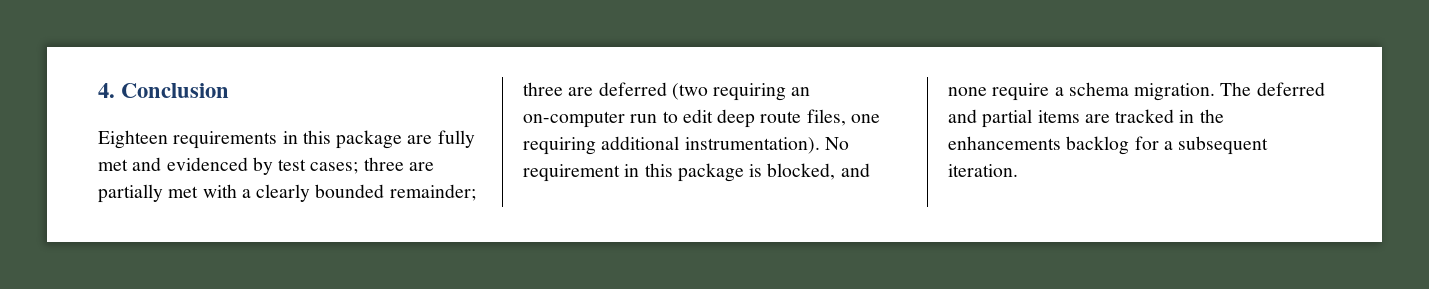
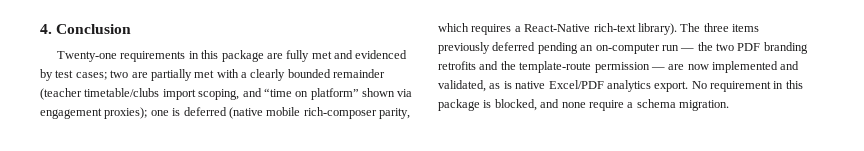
- Eighteen requirements in this package are fully met and evidenced by test cases; three are partially met with a clearly bounded remainder; three are deferred (two requiring an on-computer run to edit deep route files, one requiring additional instrumentation).
+ Twenty-one requirements in this package are fully met and evidenced by test cases; two are partially met with a clearly bounded remainder (teacher timetable/clubs import scoping, and “time on platform” shown via engagement proxies); one is deferred (native mobile rich-composer parity, which requires a React-Native rich-text library). The three items previously deferred pending an on-computer run — the two PDF branding retrofits and the template-route permission — are now implemented and validated, as is native Excel/PDF analytics export.
- The deferred and partial items are tracked in the enhancements backlog for a subsequent iteration.

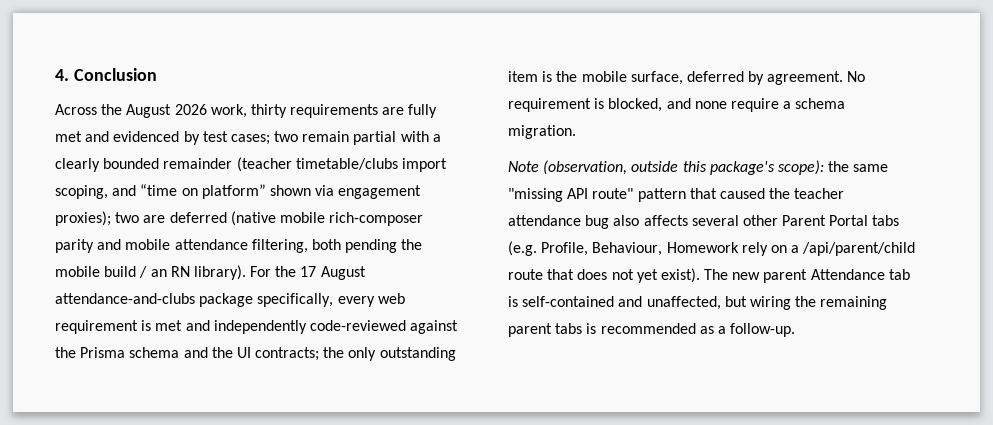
- Twenty-one requirements in this package are fully met and evidenced by test cases; two are partially met with a clearly bounded remainder (teacher timetable/clubs import scoping, and “time on platform” shown via engagement proxies); one is deferred (native mobile rich-composer parity, which requires a React-Native rich-text library). The three items previously deferred pending an on-computer run — the two PDF branding retrofits and the template-route permission — are now implemented and validated, as is native Excel/PDF analytics export. No requirement in this package is blocked, and none require a schema migration.
+ Across the August 2026 work, thirty requirements are fully met and evidenced by test cases; two remain partial with a clearly bounded remainder (teacher timetable/clubs import scoping, and “time on platform” shown via engagement proxies); two are deferred (native mobile rich-composer parity and mobile attendance filtering, both pending the mobile build / an RN library). For the 17 August attendance-and-clubs package specifically, every web requirement is met and independently code-reviewed against the Prisma schema and the UI contracts; the only outstanding item is the mobile surface, deferred by agreement. No requirement is blocked, and none require a schema migration.
+ Note (observation, outside this package's scope): the same "missing API route" pattern that caused the teacher attendance bug also affects several other Parent Portal tabs (e.g. Profile, Behaviour, Homework rely on a /api/parent/child route that does not yet exist). The new parent Attendance tab is self-contained and unaffected, but wiring the remaining parent tabs is recommended as a follow-up.

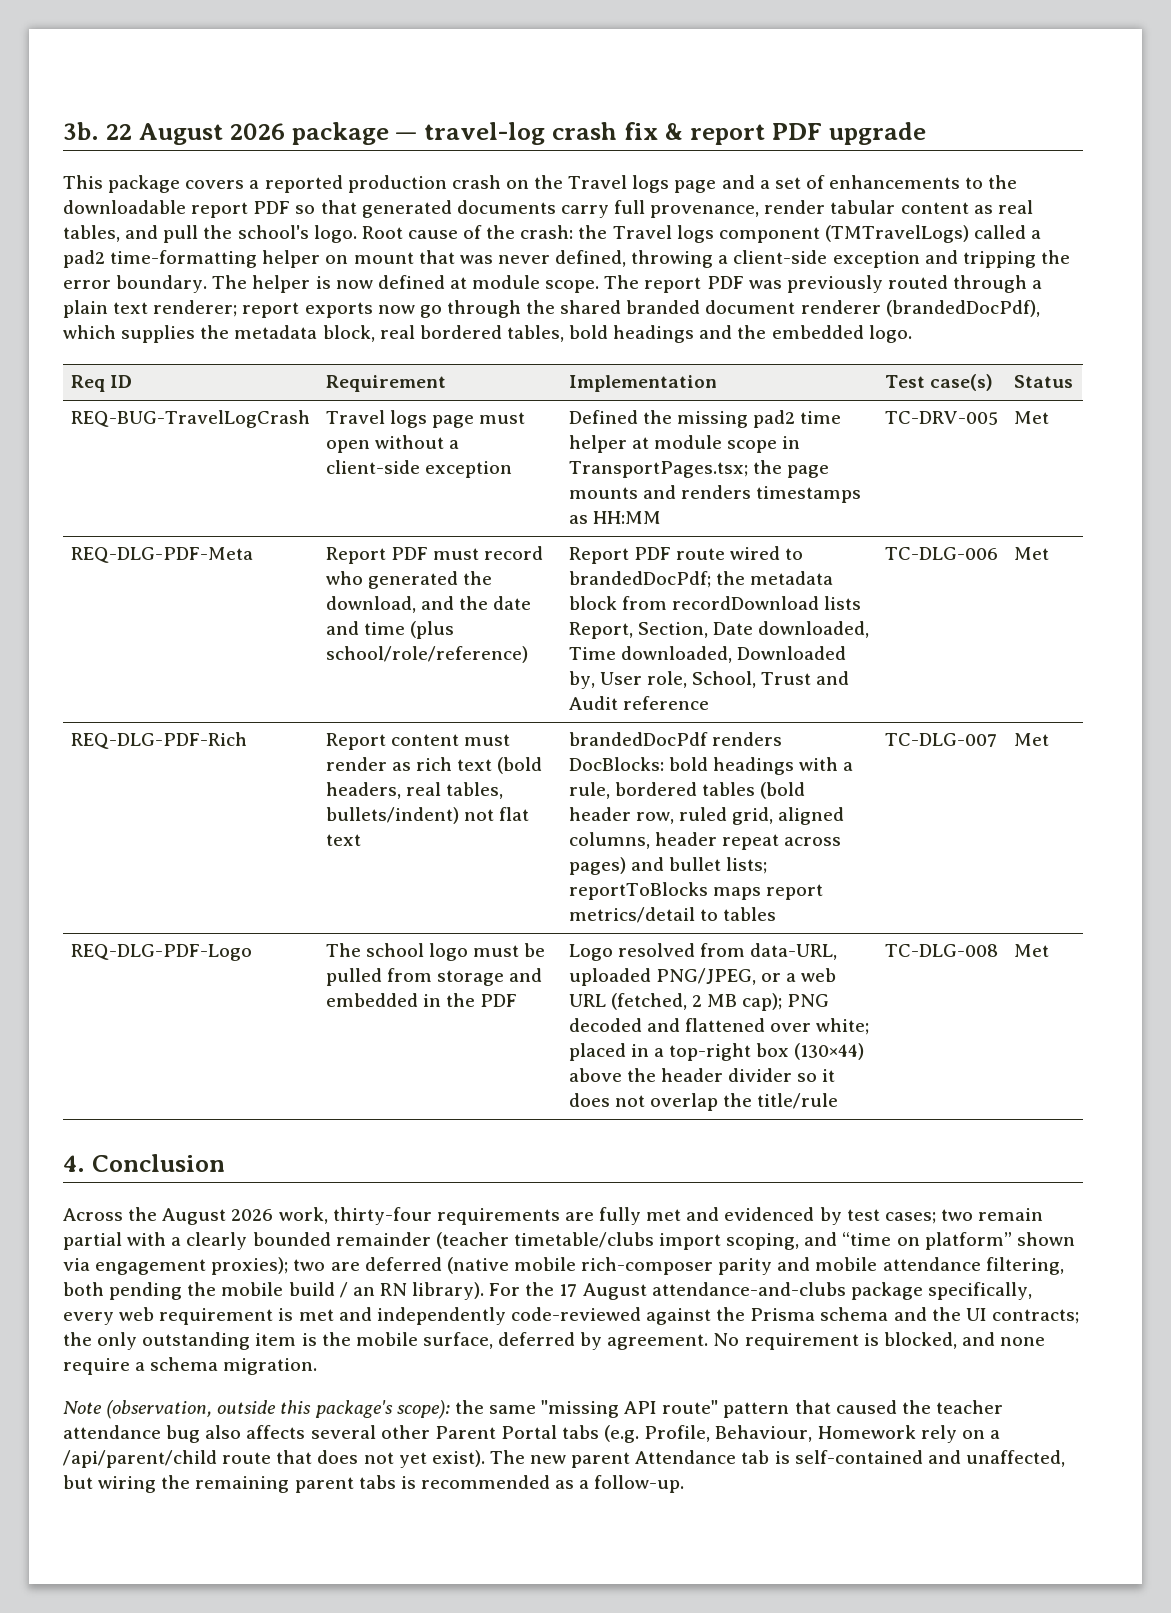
+ 3b. 22 August 2026 package — travel-log crash fix & report PDF upgrade
+ This package covers a reported production crash on the Travel logs page and a set of enhancements to the downloadable report PDF so that generated documents carry full provenance, render tabular content as real tables, and pull the school's logo. Root cause of the crash: the Travel logs component (TMTravelLogs) called a pad2 time-formatting helper on mount that was never defined, throwing a client-side exception and tripping the error boundary. The helper is now defined at module scope. The report PDF was previously routed through a plain text renderer; report exports now go through the shared branded document renderer (brandedDocPdf), which supplies the metadata block, real bordered tables, bold headings and the embedded logo.
+ Req ID | Requirement | Implementation | Test case(s) | Status
+ REQ-BUG-TravelLogCrash | Travel logs page must open without a client-side exception | Defined the missing pad2 time helper at module scope in TransportPages.tsx; the page mounts and renders timestamps as HH:MM | TC-DRV-005 | Met
+ REQ-DLG-PDF-Meta | Report PDF must record who generated the download, and the date and time (plus school/role/reference) | Report PDF route wired to brandedDocPdf; the metadata block from recordDownload lists Report, Section, Date downloaded, Time downloaded, Downloaded by, User role, School, Trust and Audit reference | TC-DLG-006 | Met
+ REQ-DLG-PDF-Rich | Report content must render as rich text (bold headers, real tables, bullets/indent) not flat text | brandedDocPdf renders DocBlocks: bold headings with a rule, bordered tables (bold header row, ruled grid, aligned columns, header repeat across pages) and bullet lists; reportToBlocks maps report metrics/detail to tables | TC-DLG-007 | Met
+ REQ-DLG-PDF-Logo | The school logo must be pulled from storage and embedded in the PDF | Logo resolved from data-URL, uploaded PNG/JPEG, or a web URL (fetched, 2 MB cap); PNG decoded and flattened over white; placed in a top-right box (130×44) above the header divider so it does not overlap the title/rule | TC-DLG-008 | Met
- Across the August 2026 work, thirty requirements are fully met and evidenced by test cases; two remain partial with a clearly bounded remainder (teacher timetable/clubs import scoping, and “time on platform” shown via engagement proxies); two are deferred (native mobile rich-composer parity and mobile attendance filtering, both pending the mobile build / an RN library).
+ Across the August 2026 work, thirty-four requirements are fully met and evidenced by test cases; two remain partial with a clearly bounded remainder (teacher timetable/clubs import scoping, and “time on platform” shown via engagement proxies); two are deferred (native mobile rich-composer parity and mobile attendance filtering, both pending the mobile build / an RN library).

